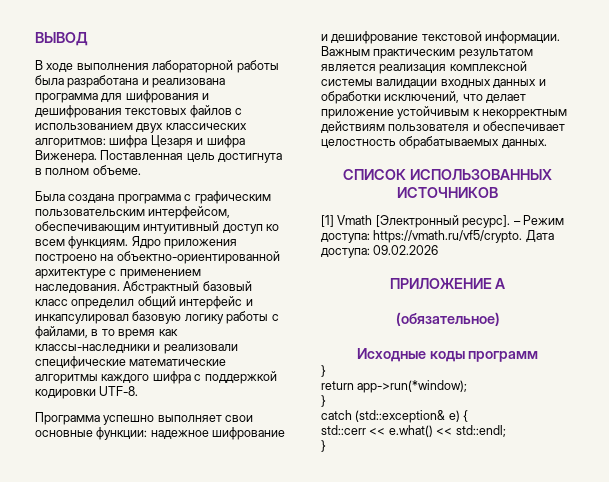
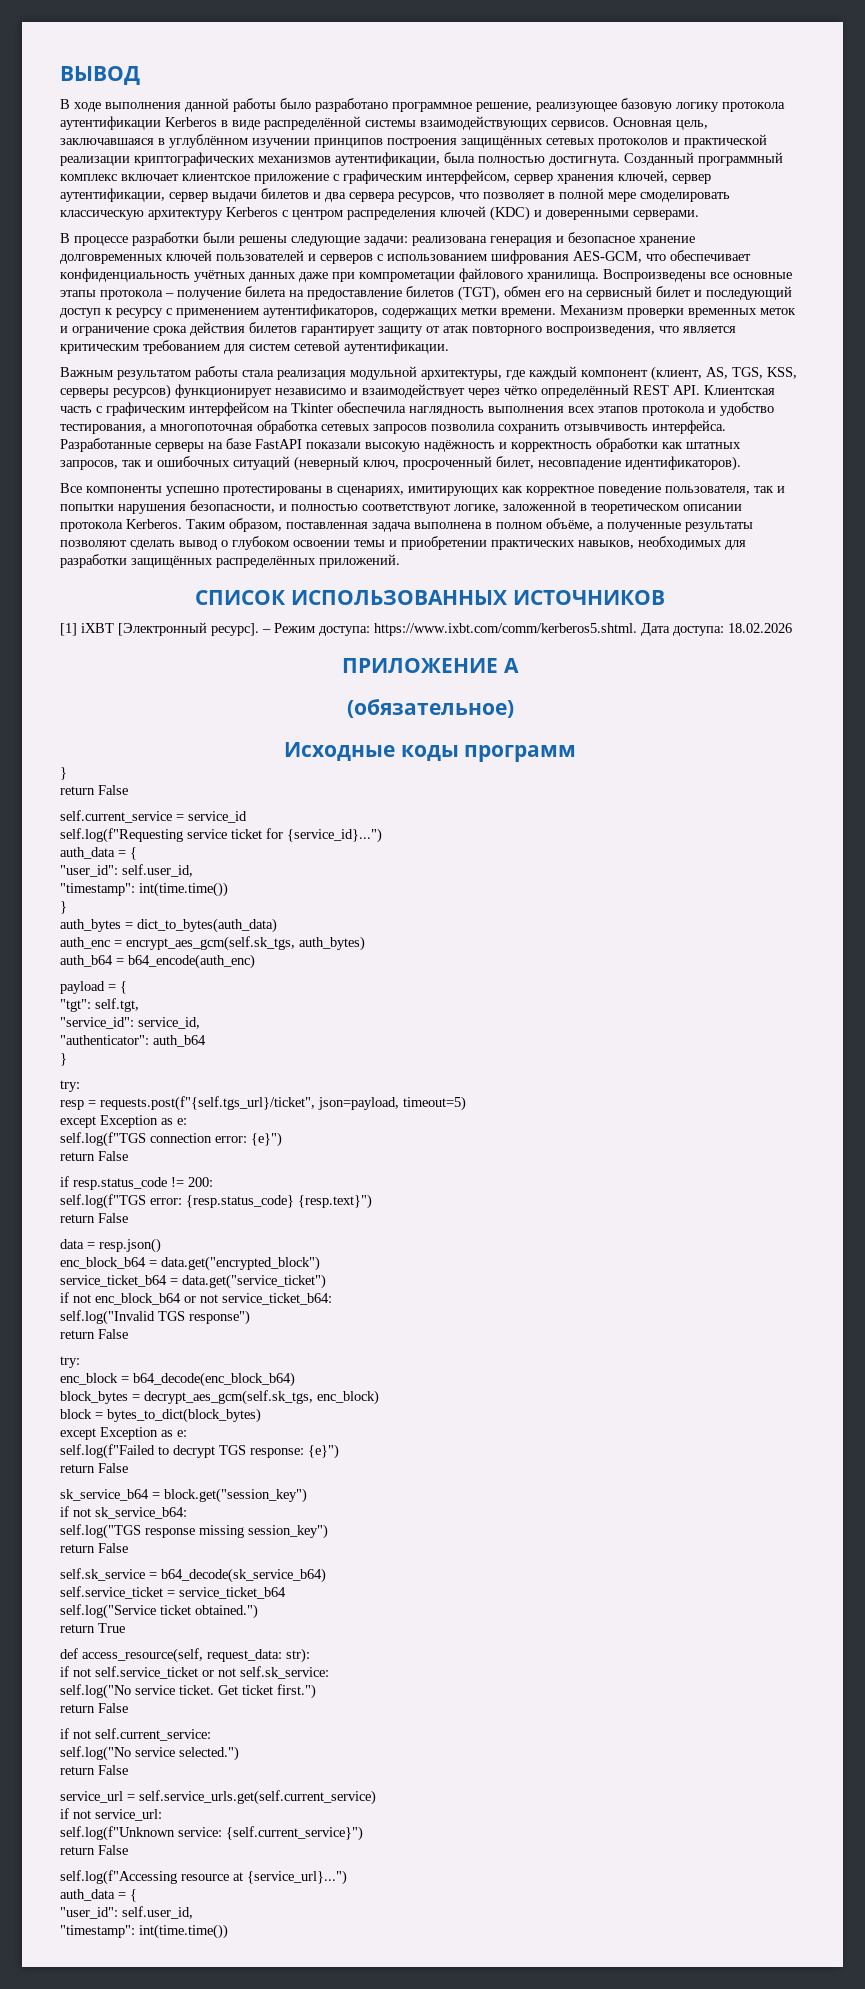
- В ходе выполнения лабораторной работы была разработана и реализована программа для шифрования и дешифрования текстовых файлов с использованием двух классических алгоритмов: шифра Цезаря и шифра Виженера. Поставленная цель достигнута в полном объеме.
- Была создана программа с графическим пользовательским интерфейсом, обеспечивающим интуитивный доступ ко всем функциям. Ядро приложения построено на объектно-ориентированной архитектуре с применением наследования. Абстрактный базовый класс определил общий интерфейс и инкапсулировал базовую логику работы с файлами, в то время как классы-наследники и реализовали специфические математические алгоритмы каждого шифра с поддержкой кодировки UTF-8.
- Программа успешно выполняет свои основные функции: надежное шифрование и дешифрование текстовой информации. Важным практическим результатом является реализация комплексной системы валидации входных данных и обработки исключений, что делает приложение устойчивым к некорректным действиям пользователя и обеспечивает целостность обрабатываемых данных.
+ В ходе выполнения данной работы было разработано программное решение, реализующее базовую логику протокола аутентификации Kerberos в виде распределённой системы взаимодействующих сервисов. Основная цель, заключавшаяся в углублённом изучении принципов построения защищённых сетевых протоколов и практической реализации криптографических механизмов аутентификации, была полностью достигнута. Созданный программный комплекс включает клиентское приложение с графическим интерфейсом, сервер хранения ключей, сервер аутентификации, сервер выдачи билетов и два сервера ресурсов, что позволяет в полной мере смоделировать классическую архитектуру Kerberos с центром распределения ключей (KDC) и доверенными серверами.
+ В процессе разработки были решены следующие задачи: реализована генерация и безопасное хранение долговременных ключей пользователей и серверов с использованием шифрования AES-GCM, что обеспечивает конфиденциальность учётных данных даже при компрометации файлового хранилища. Воспроизведены все основные этапы протокола – получение билета на предоставление билетов (TGT), обмен его на сервисный билет и последующий доступ к ресурсу с применением аутентификаторов, содержащих метки времени. Механизм проверки временных меток и ограничение срока действия билетов гарантирует защиту от атак повторного воспроизведения, что является критическим требованием для систем сетевой аутентификации.
+ Важным результатом работы стала реализация модульной архитектуры, где каждый компонент (клиент, AS, TGS, KSS, серверы ресурсов) функционирует независимо и взаимодействует через чётко определённый REST API. Клиентская часть с графическим интерфейсом на Tkinter обеспечила наглядность выполнения всех этапов протокола и удобство тестирования, а многопоточная обработка сетевых запросов позволила сохранить отзывчивость интерфейса. Разработанные серверы на базе FastAPI показали высокую надёжность и корректность обработки как штатных запросов, так и ошибочных ситуаций (неверный ключ, просроченный билет, несовпадение идентификаторов).
+ Все компоненты успешно протестированы в сценариях, имитирующих как корректное поведение пользователя, так и попытки нарушения безопасности, и полностью соответствуют логике, заложенной в теоретическом описании протокола Kerberos. Таким образом, поставленная задача выполнена в полном объёме, а полученные результаты позволяют сделать вывод о глубоком освоении темы и приобретении практических навыков, необходимых для разработки защищённых распределённых приложений.
- [1] Vmath [Электронный ресурс].
+ [1] iXBT [Электронный ресурс].
- – Режим доступа: https://vmath.ru/vf5/crypto. Дата доступа: 09.02.2026
+ – Режим доступа: https://www.ixbt.com/comm/kerberos5.shtml. Дата доступа: 18.02.2026
  Исходные коды программ
  }
- return app->run(*window);
+ return False
+ self.current_service = service_id
+ self.log(f"Requesting service ticket for {service_id}...")
+ auth_data = {
+ "user_id": self.user_id,
+ "timestamp": int(time.time())
  }
- catch (std::exception& e) {
- std::cerr << e.what() << std::endl;
+ auth_bytes = dict_to_bytes(auth_data)
+ auth_enc = encrypt_aes_gcm(self.sk_tgs, auth_bytes)
+ auth_b64 = b64_encode(auth_enc)
+ payload = {
+ "tgt": self.tgt,
+ "service_id": service_id,
+ "authenticator": auth_b64
  }
+ try:
+ resp = requests.post(f"{self.tgs_url}/ticket", json=payload, timeout=5)
+ except Exception as e:
+ self.log(f"TGS connection error: {e}")
+ return False
+ if resp.status_code != 200:
+ self.log(f"TGS error: {resp.status_code} {resp.text}")
+ return False
+ data = resp.json()
+ enc_block_b64 = data.get("encrypted_block")
+ service_ticket_b64 = data.get("service_ticket")
+ if not enc_block_b64 or not service_ticket_b64:
+ self.log("Invalid TGS response")
+ return False
+ try:
+ enc_block = b64_decode(enc_block_b64)
+ block_bytes = decrypt_aes_gcm(self.sk_tgs, enc_block)
+ block = bytes_to_dict(block_bytes)
+ except Exception as e:
+ self.log(f"Failed to decrypt TGS response: {e}")
+ return False
+ sk_service_b64 = block.get("session_key")
+ if not sk_service_b64:
+ self.log("TGS response missing session_key")
+ return False
+ self.sk_service = b64_decode(sk_service_b64)
+ self.service_ticket = service_ticket_b64
+ self.log("Service ticket obtained.")
+ return True
+ def access_resource(self, request_data: str):
+ if not self.service_ticket or not self.sk_service:
+ self.log("No service ticket. Get ticket first.")
+ return False
+ if not self.current_service:
+ self.log("No service selected.")
+ return False
+ service_url = self.service_urls.get(self.current_service)
+ if not service_url:
+ self.log(f"Unknown service: {self.current_service}")
+ return False
+ self.log(f"Accessing resource at {service_url}...")
+ auth_data = {
+ "user_id": self.user_id,
+ "timestamp": int(time.time())

